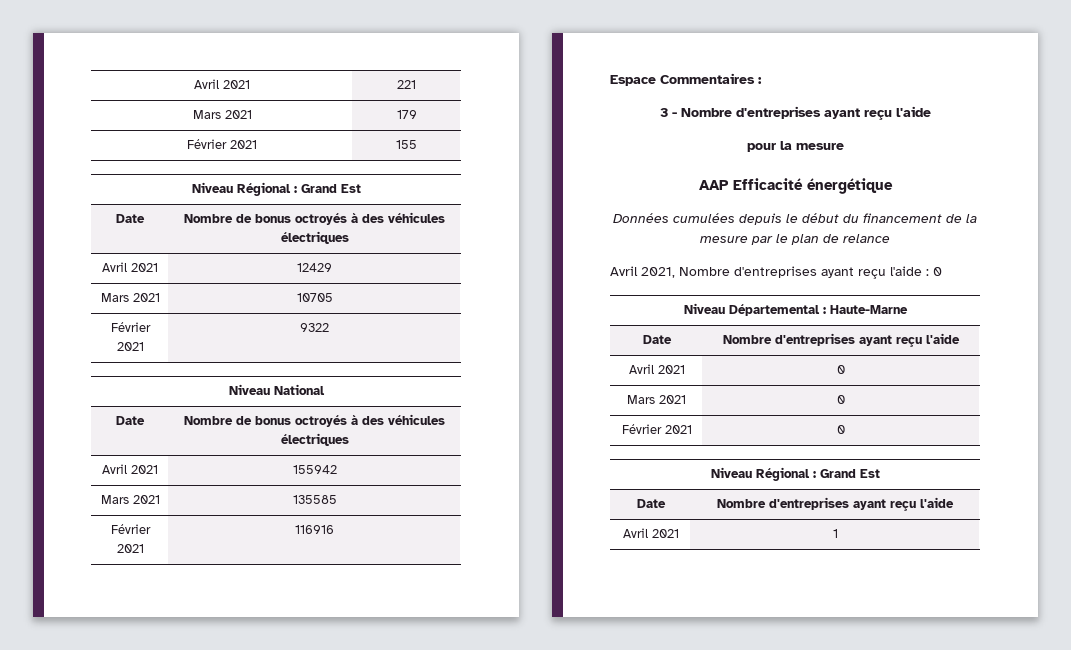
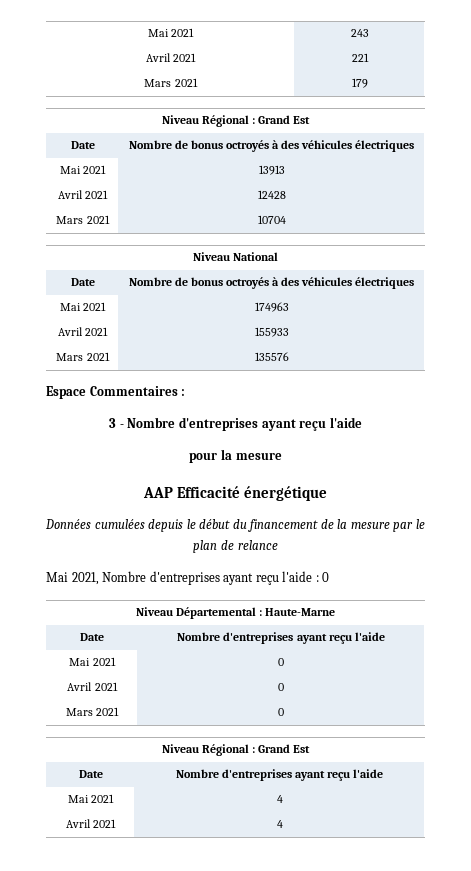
+ Mai 2021 | 243
- Février 2021 | 155
- Avril 2021 | 12429
- Mars 2021 | 10705
- Février 2021 | 9322
+ Mai 2021 | 13913
+ Avril 2021 | 12428
+ Mars 2021 | 10704
- Avril 2021 | 155942
- Mars 2021 | 135585
- Février 2021 | 116916
+ Mai 2021 | 174963
+ Avril 2021 | 155933
+ Mars 2021 | 135576
- Avril 2021, Nombre d'entreprises ayant reçu l'aide : 0
+ Mai 2021, Nombre d'entreprises ayant reçu l'aide : 0
+ Mai 2021 | 0
- Février 2021 | 0
- Avril 2021 | 1
+ Mai 2021 | 4
+ Avril 2021 | 4

